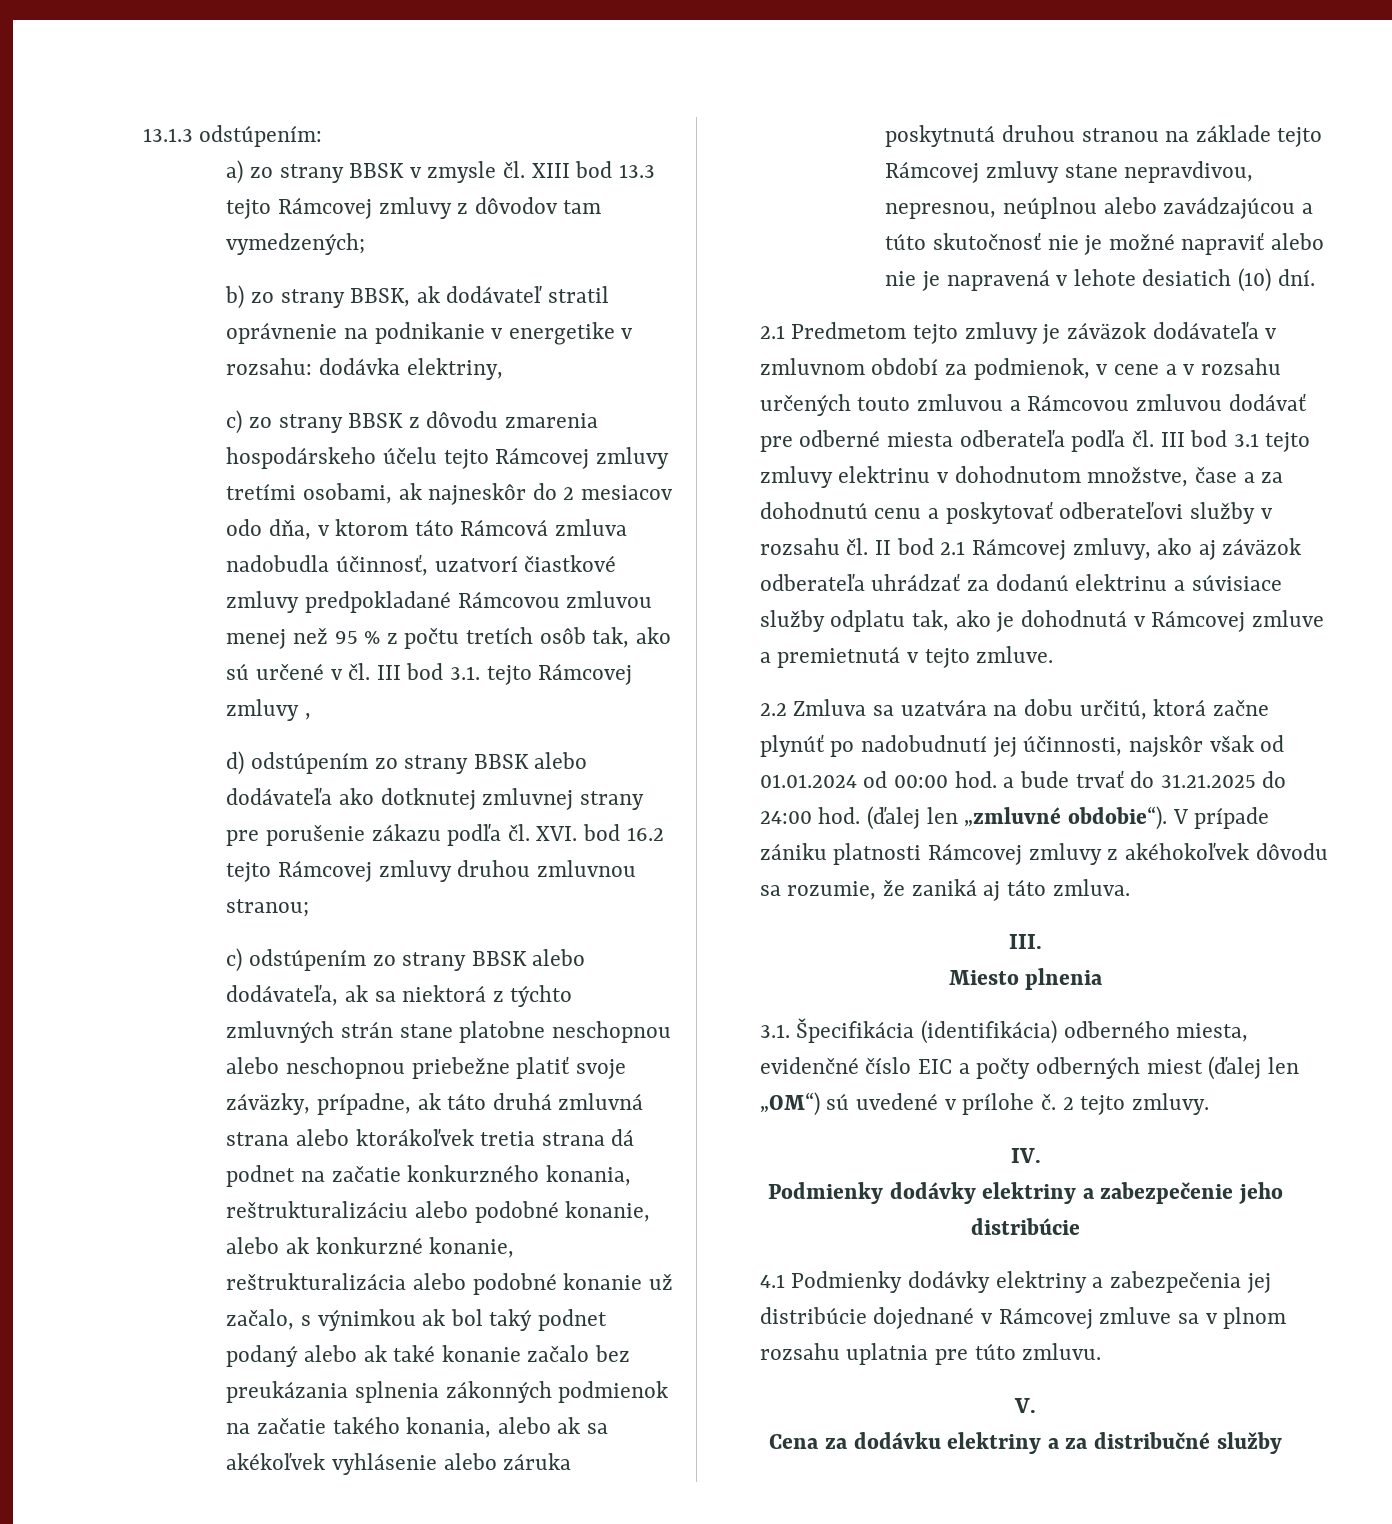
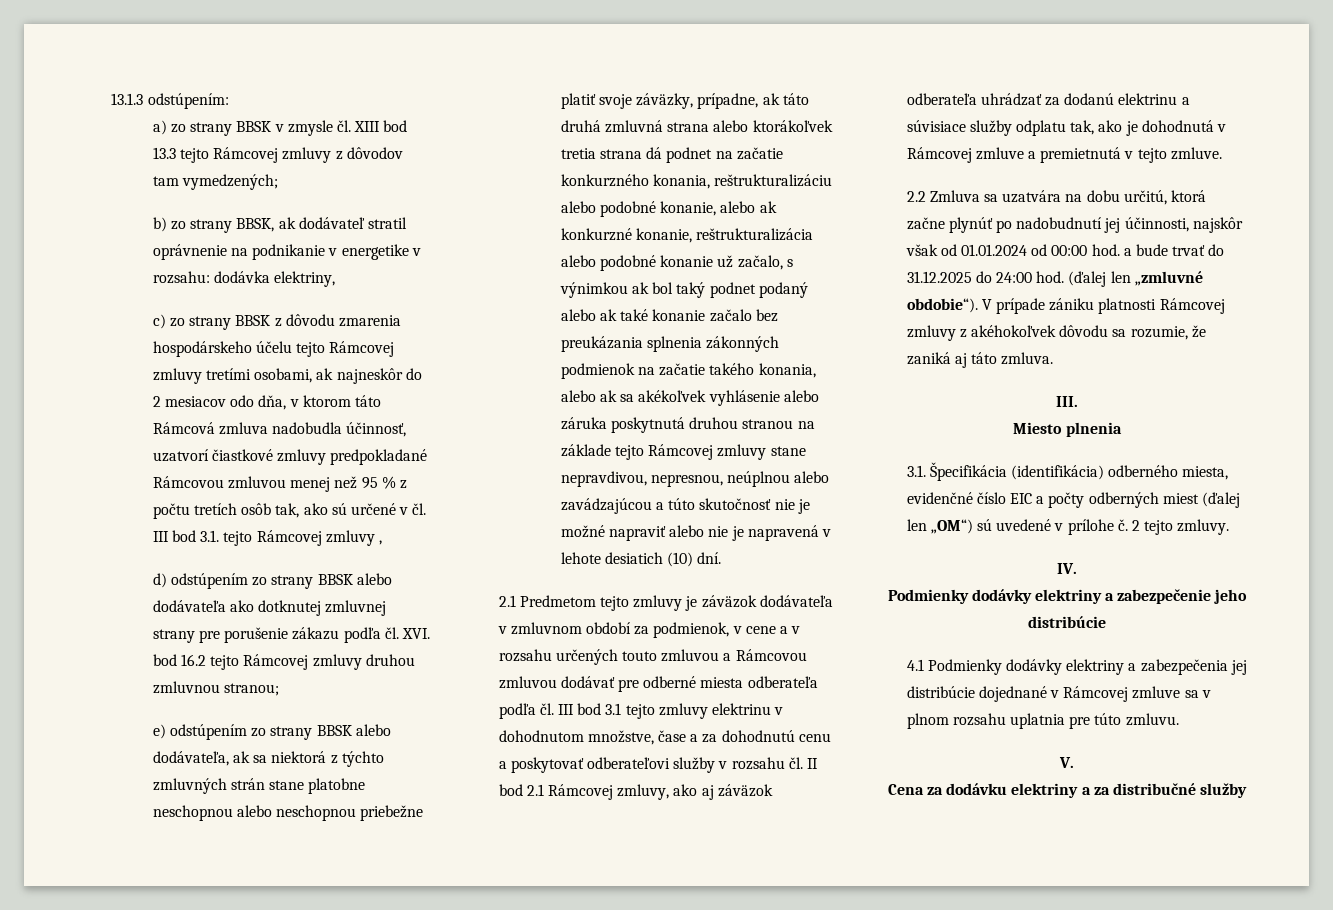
- c) odstúpením zo strany BBSK alebo dodávateľa, ak sa niektorá z týchto zmluvných strán stane platobne neschopnou alebo neschopnou priebežne platiť svoje záväzky, prípadne, ak táto druhá zmluvná strana alebo ktorákoľvek tretia strana dá podnet na začatie konkurzného konania, reštrukturalizáciu alebo podobné konanie, alebo ak konkurzné konanie, reštrukturalizácia alebo podobné konanie už začalo, s výnimkou ak bol taký podnet podaný alebo ak také konanie začalo bez preukázania splnenia zákonných podmienok na začatie takého konania, alebo ak sa akékoľvek vyhlásenie alebo záruka poskytnutá druhou stranou na základe tejto Rámcovej zmluvy stane nepravdivou, nepresnou, neúplnou alebo zavádzajúcou a túto skutočnosť nie je možné napraviť alebo nie je napravená v lehote desiatich (10) dní.
+ e) odstúpením zo strany BBSK alebo dodávateľa, ak sa niektorá z týchto zmluvných strán stane platobne neschopnou alebo neschopnou priebežne platiť svoje záväzky, prípadne, ak táto druhá zmluvná strana alebo ktorákoľvek tretia strana dá podnet na začatie konkurzného konania, reštrukturalizáciu alebo podobné konanie, alebo ak konkurzné konanie, reštrukturalizácia alebo podobné konanie už začalo, s výnimkou ak bol taký podnet podaný alebo ak také konanie začalo bez preukázania splnenia zákonných podmienok na začatie takého konania, alebo ak sa akékoľvek vyhlásenie alebo záruka poskytnutá druhou stranou na základe tejto Rámcovej zmluvy stane nepravdivou, nepresnou, neúplnou alebo zavádzajúcou a túto skutočnosť nie je možné napraviť alebo nie je napravená v lehote desiatich (10) dní.
- 2.2 Zmluva sa uzatvára na dobu určitú, ktorá začne plynúť po nadobudnutí jej účinnosti, najskôr však od 01.01.2024 od 00:00 hod. a bude trvať do 31.21.2025 do 24:00 hod.
+ 2.2 Zmluva sa uzatvára na dobu určitú, ktorá začne plynúť po nadobudnutí jej účinnosti, najskôr však od 01.01.2024 od 00:00 hod. a bude trvať do 31.12.2025 do 24:00 hod.

